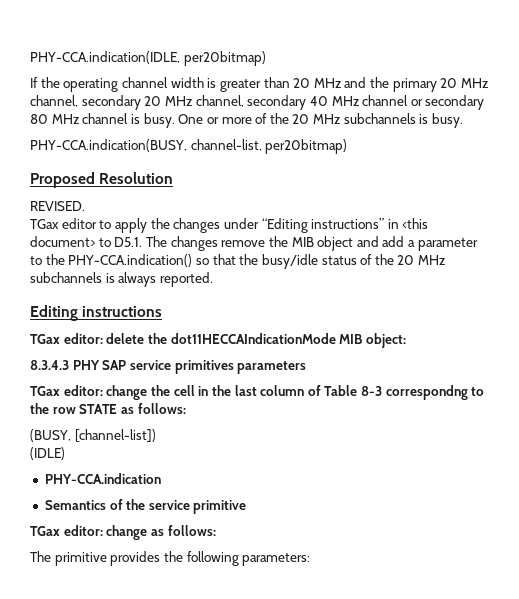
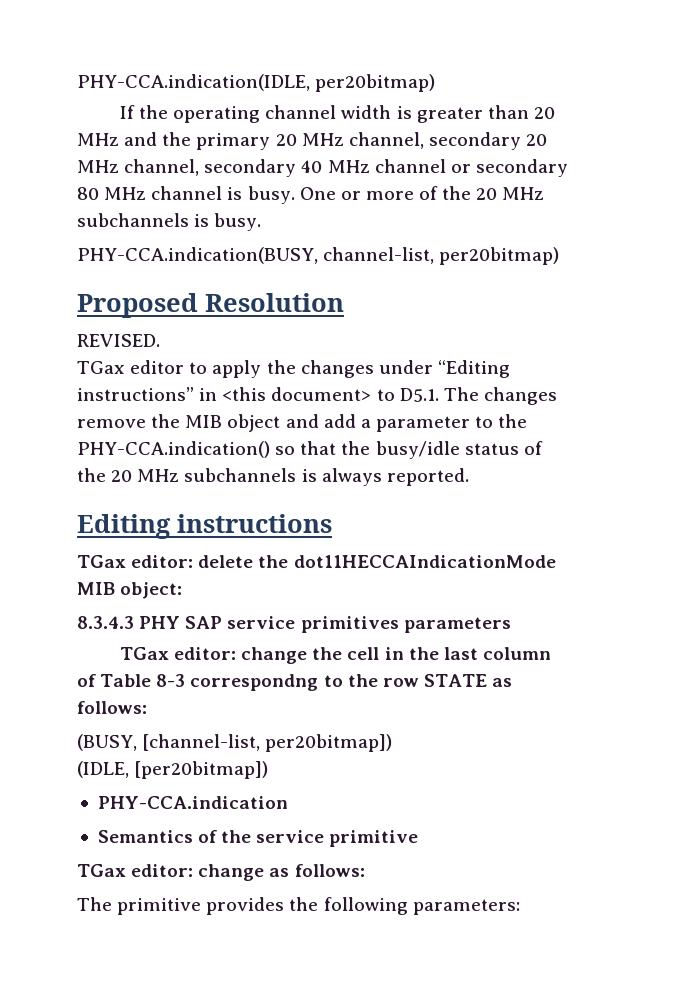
- (BUSY, [channel-list])
- (IDLE)
+ (BUSY, [channel-list, per20bitmap])
+ (IDLE, [per20bitmap])

